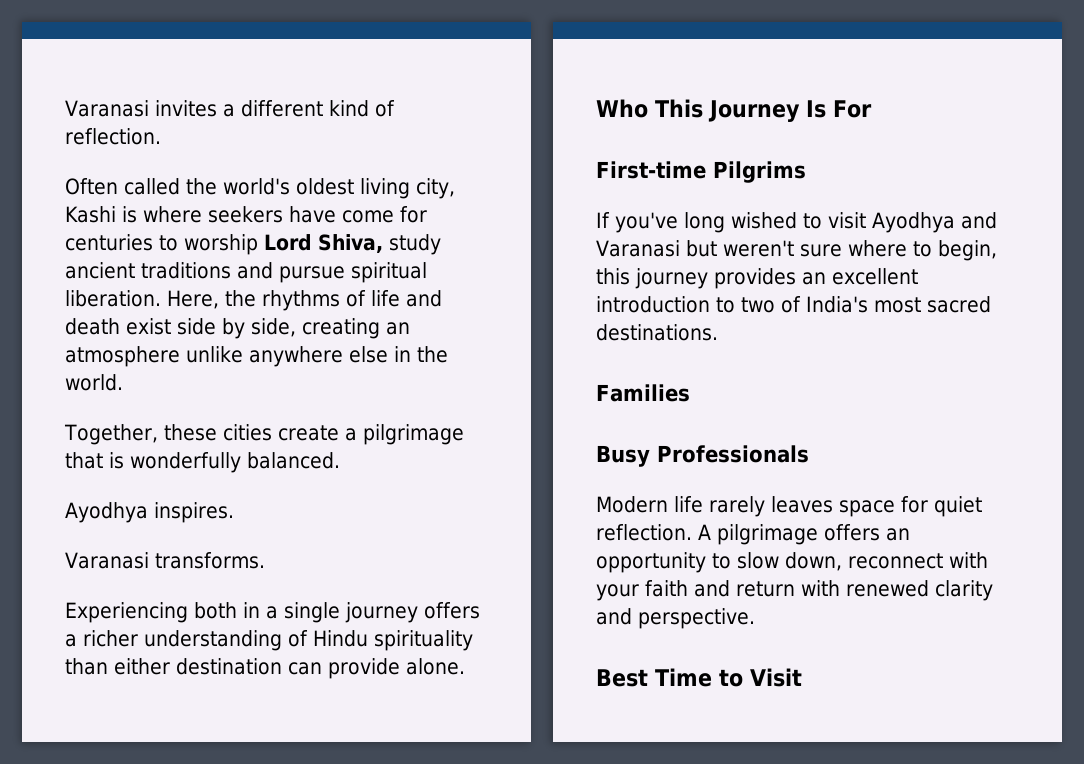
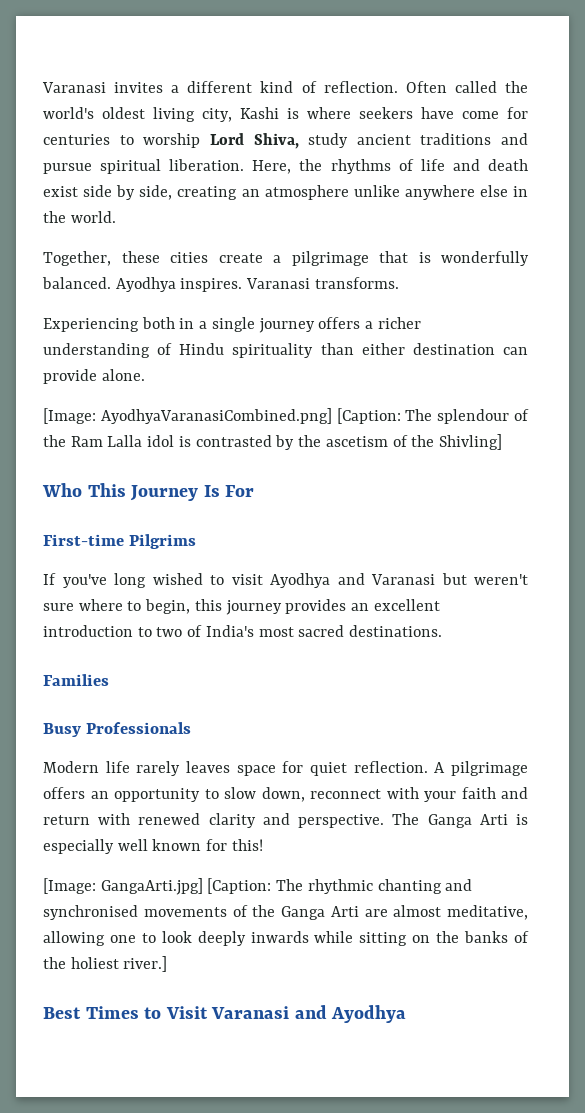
- Varanasi invites a different kind of reflection.
- Often called the world's oldest living city, Kashi is where seekers have come for centuries to worship Lord Shiva, study ancient traditions and pursue spiritual liberation.
+ Varanasi invites a different kind of reflection. Often called the world's oldest living city, Kashi is where seekers have come for centuries to worship Lord Shiva, study ancient traditions and pursue spiritual liberation.
- Together, these cities create a pilgrimage that is wonderfully balanced.
- Ayodhya inspires.
- Varanasi transforms.
+ Together, these cities create a pilgrimage that is wonderfully balanced. Ayodhya inspires. Varanasi transforms.
+ [Image: AyodhyaVaranasiCombined.png] [Caption: The splendour of the Ram Lalla idol is contrasted by the ascetism of the Shivling]
+ The Ganga Arti is especially well known for this!
+ [Image: GangaArti.jpg] [Caption: The rhythmic chanting and synchronised movements of the Ganga Arti are almost meditative, allowing one to look deeply inwards while sitting on the banks of the holiest river.]
- Best Time to Visit
+ Best Times to Visit Varanasi and Ayodhya

